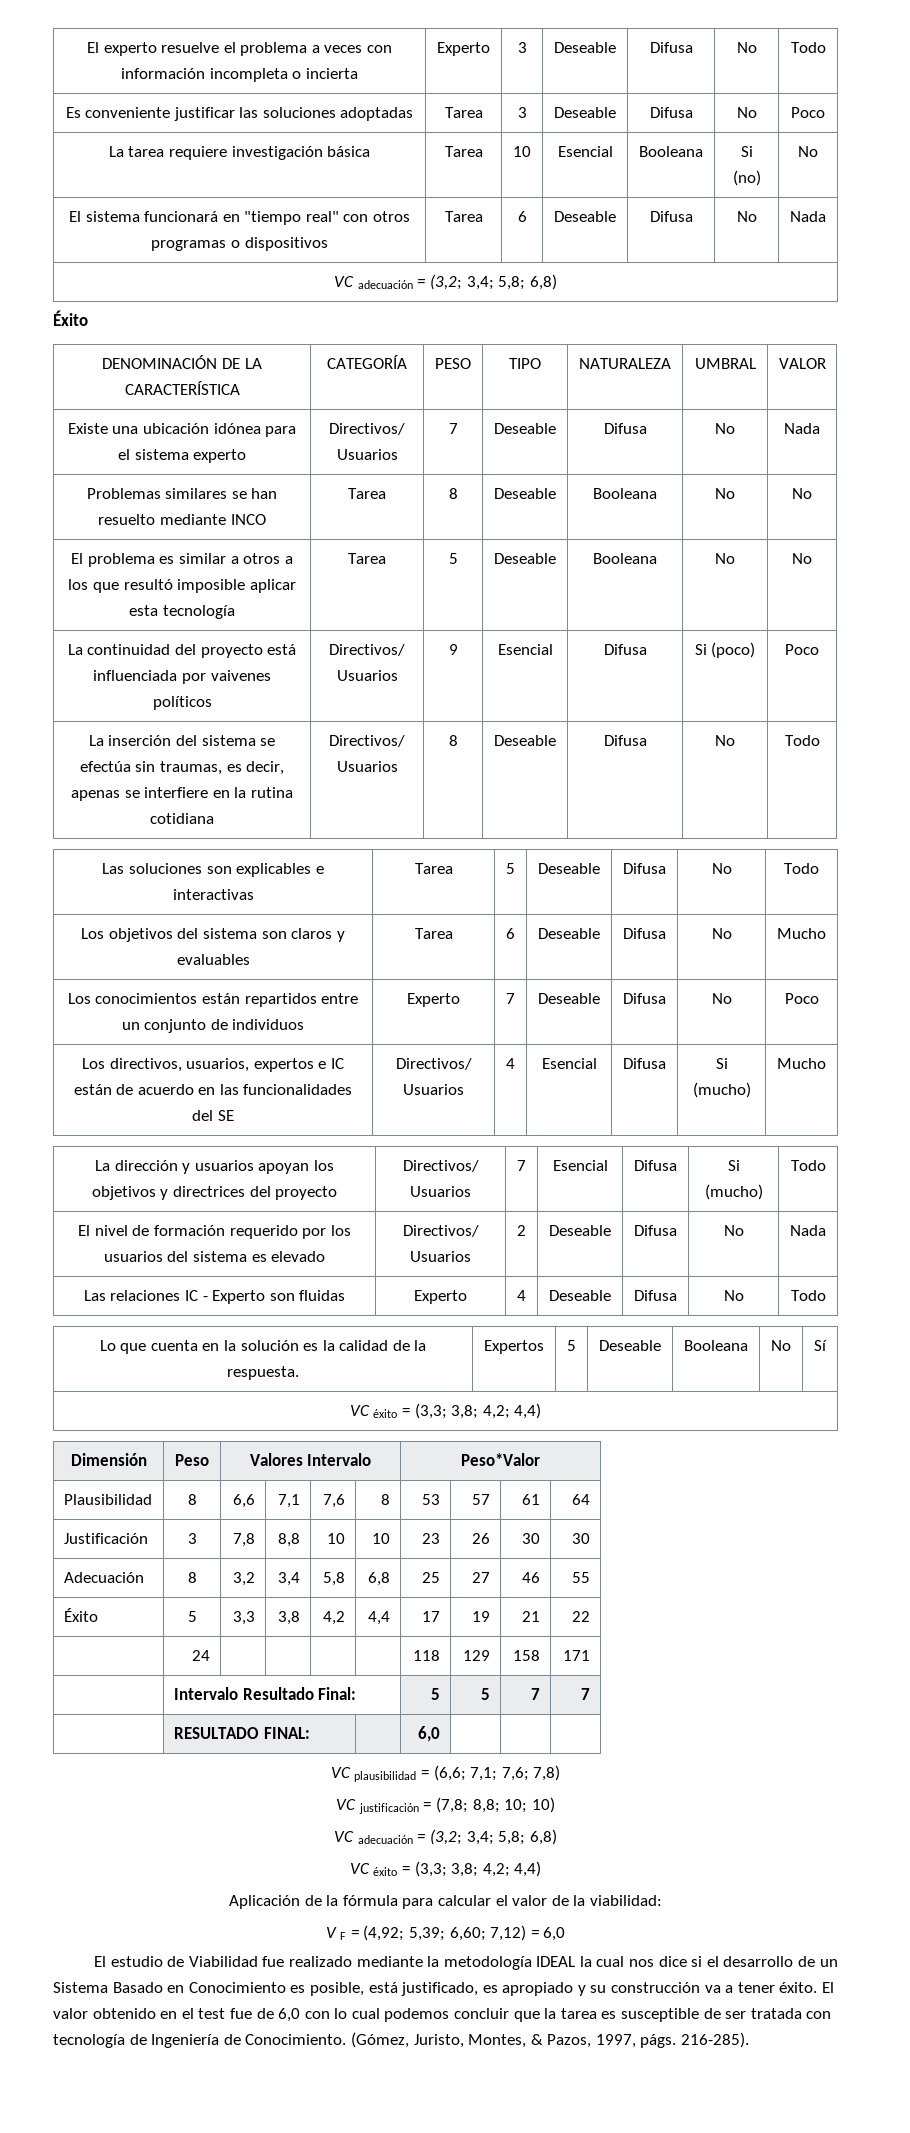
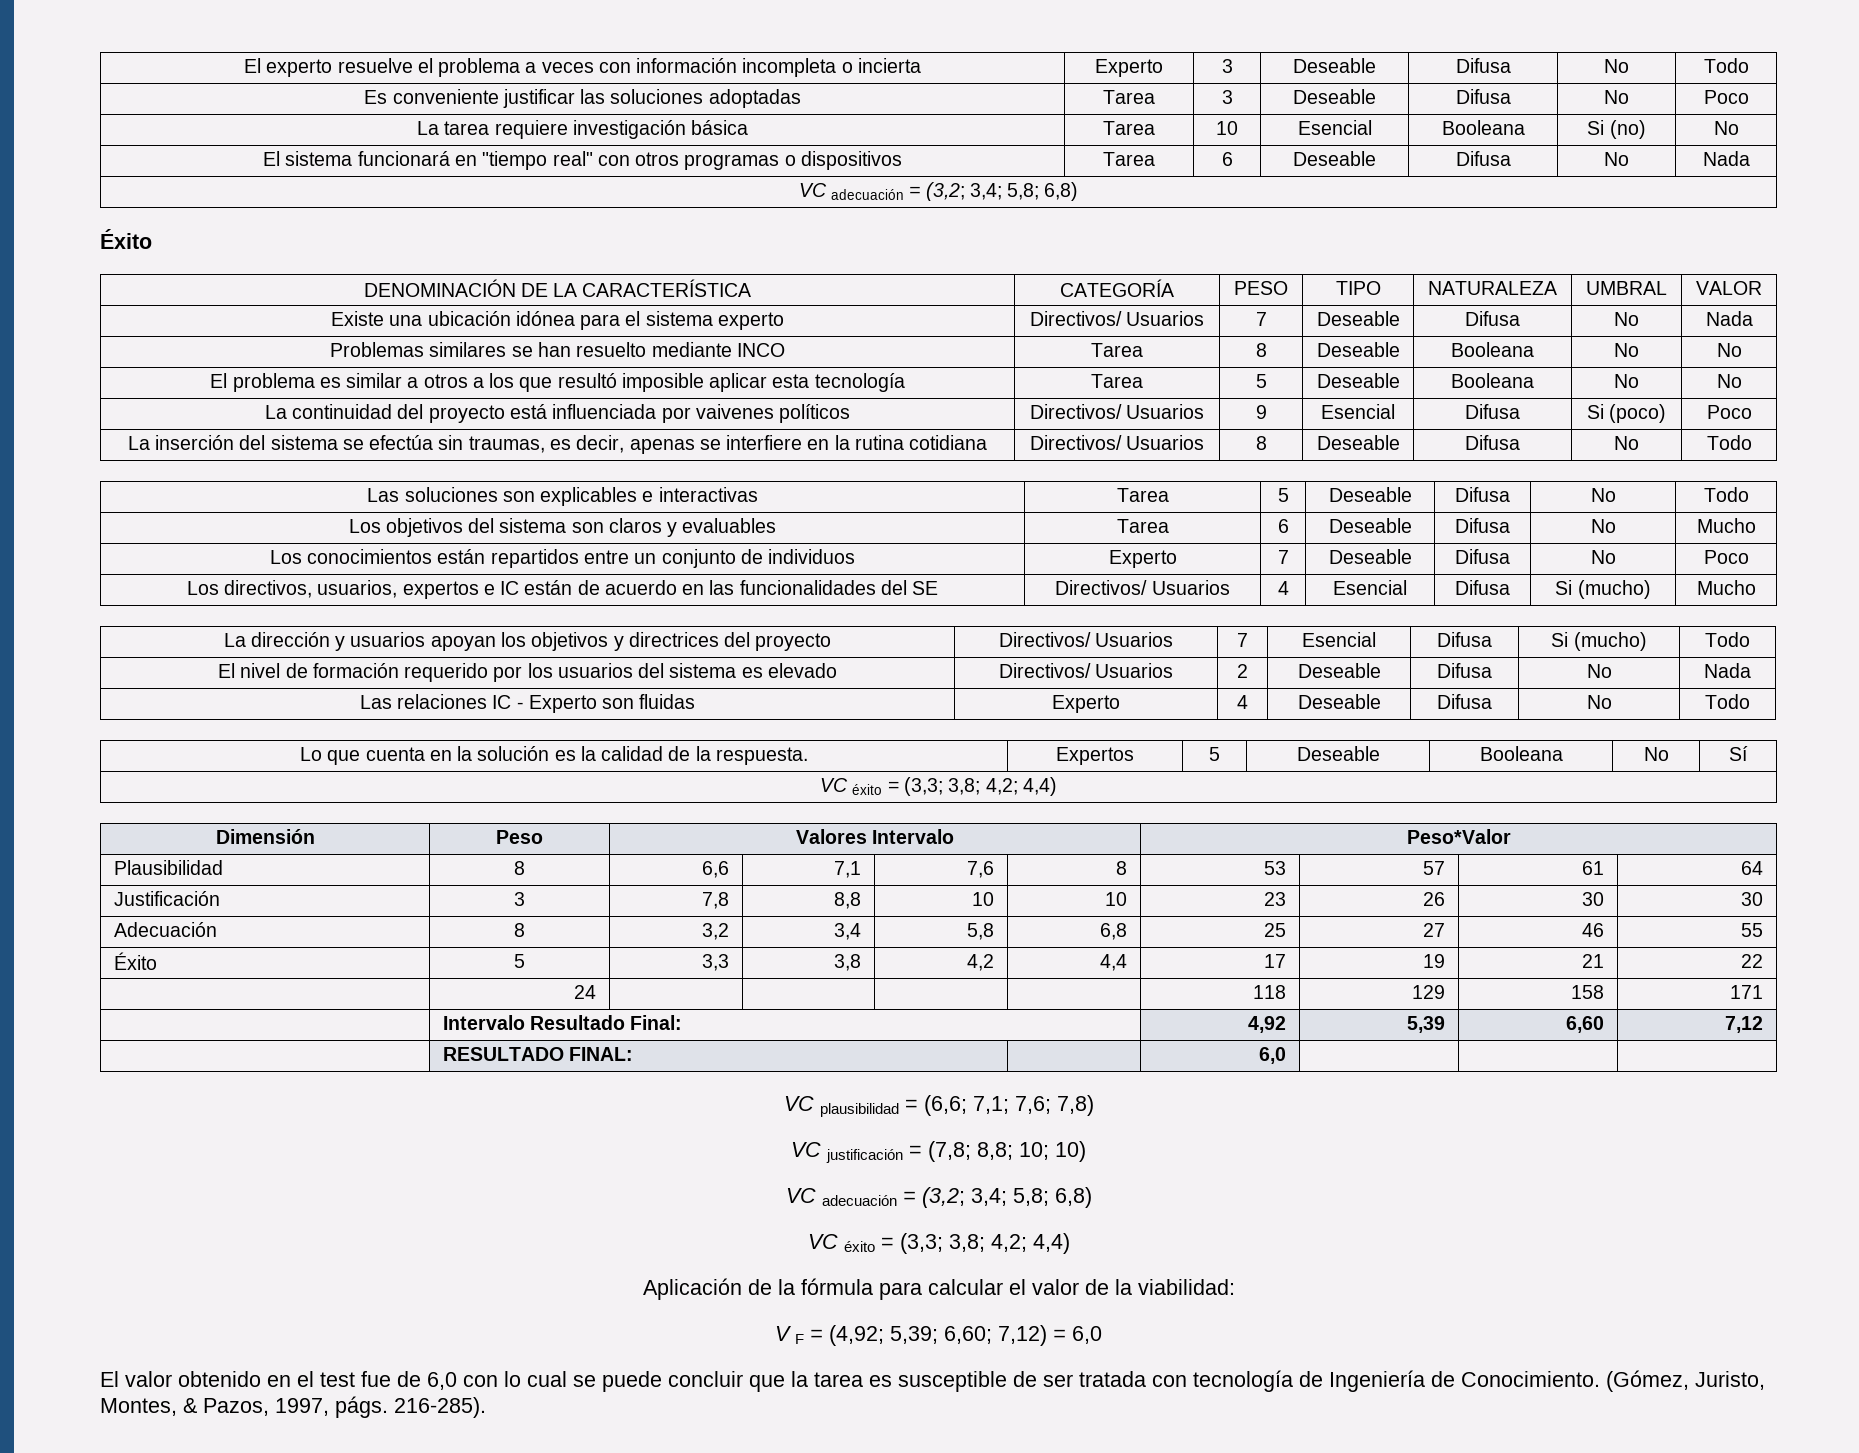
- | Intervalo Resultado Final: | 5 | 5 | 7 | 7
+ | Intervalo Resultado Final: | 4,92 | 5,39 | 6,60 | 7,12
- El estudio de Viabilidad fue realizado mediante la metodología IDEAL la cual nos dice si el desarrollo de un Sistema Basado en Conocimiento es posible, está justificado, es apropiado y su construcción va a tener éxito. El valor obtenido en el test fue de 6,0 con lo cual podemos concluir que la tarea es susceptible de ser tratada con tecnología de Ingeniería de Conocimiento.
+ El valor obtenido en el test fue de 6,0 con lo cual se puede concluir que la tarea es susceptible de ser tratada con tecnología de Ingeniería de Conocimiento.

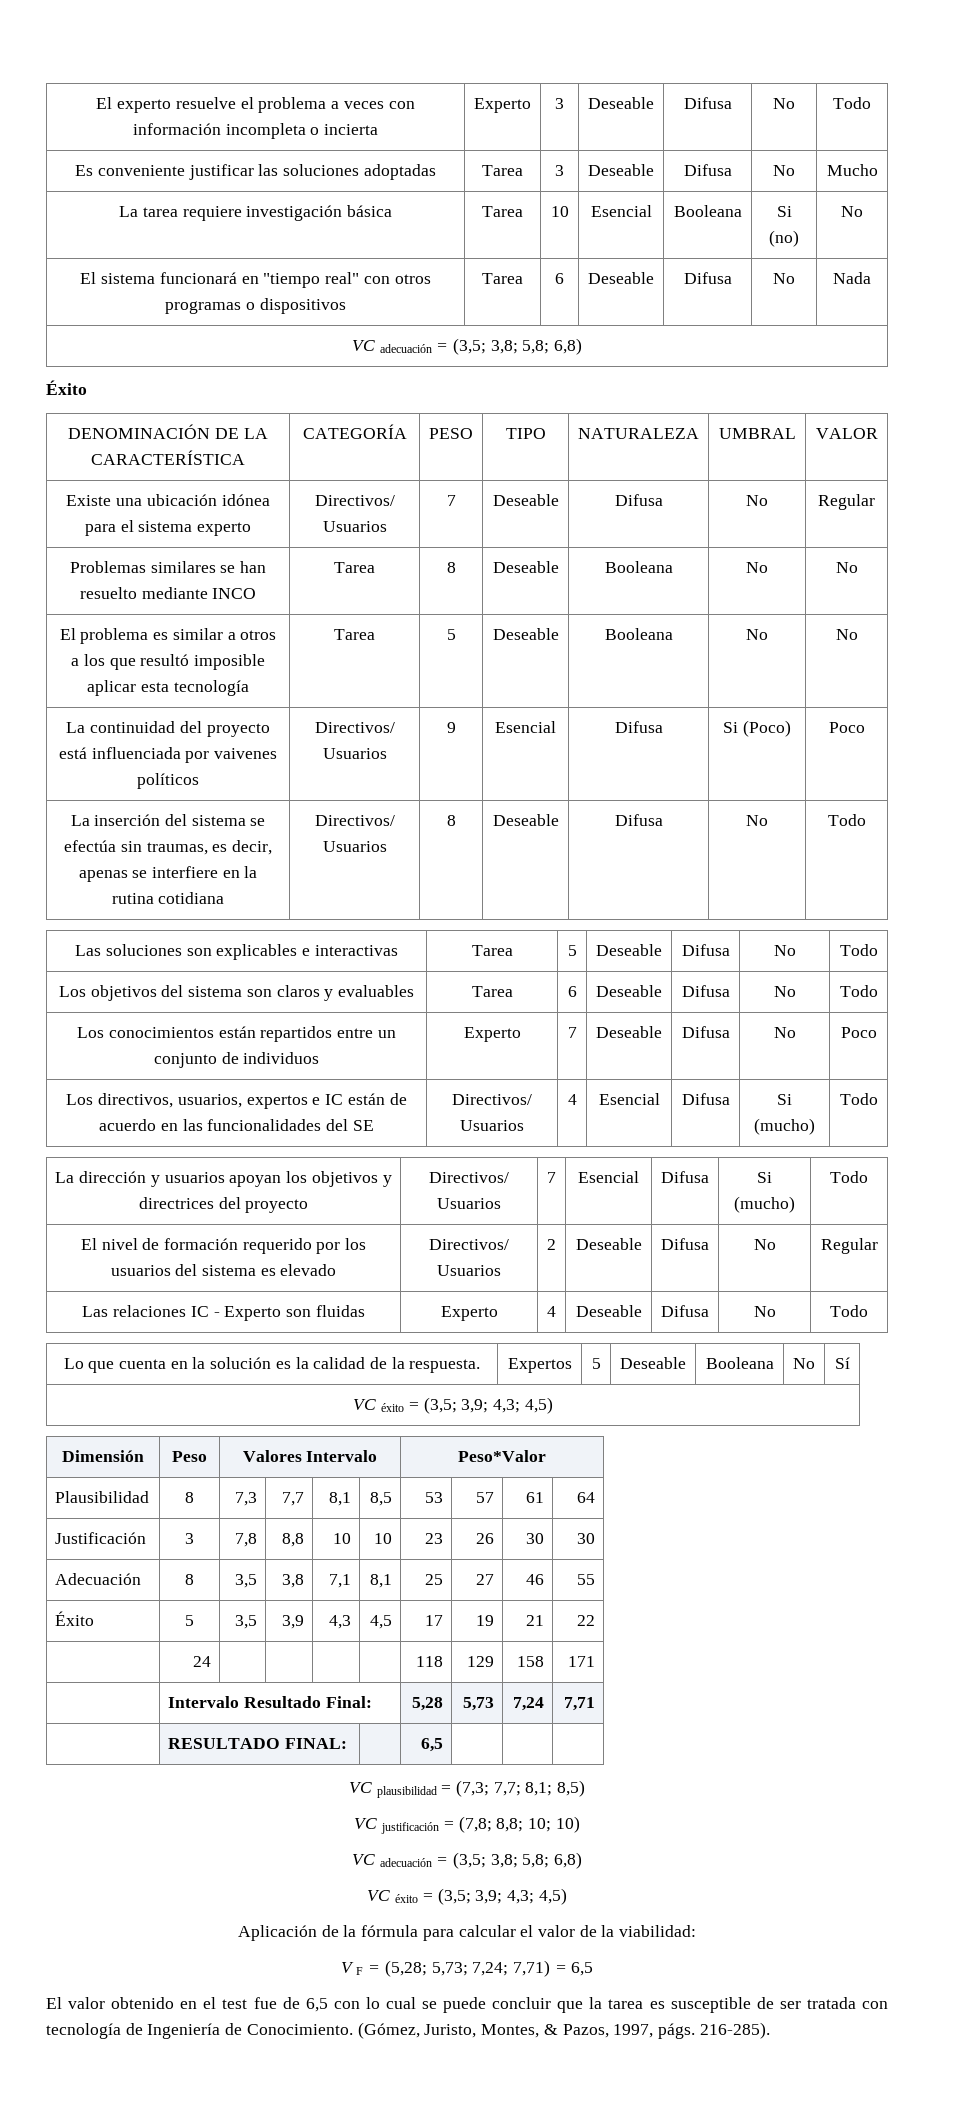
- Es conveniente justificar las soluciones adoptadas | Tarea | 3 | Deseable | Difusa | No | Poco
+ Es conveniente justificar las soluciones adoptadas | Tarea | 3 | Deseable | Difusa | No | Mucho
  El sistema funcionará en "tiempo real" con otros programas o dispositivos | Tarea | 6 | Deseable | Difusa | No | Nada
- VC adecuación = (3,2; 3,4; 5,8; 6,8)
+ VC adecuación = (3,5; 3,8; 5,8; 6,8)
- Existe una ubicación idónea para el sistema experto | Directivos/ Usuarios | 7 | Deseable | Difusa | No | Nada
+ Existe una ubicación idónea para el sistema experto | Directivos/ Usuarios | 7 | Deseable | Difusa | No | Regular
- La continuidad del proyecto está influenciada por vaivenes políticos | Directivos/ Usuarios | 9 | Esencial | Difusa | Si (poco) | Poco
+ La continuidad del proyecto está influenciada por vaivenes políticos | Directivos/ Usuarios | 9 | Esencial | Difusa | Si (Poco) | Poco
- Los objetivos del sistema son claros y evaluables | Tarea | 6 | Deseable | Difusa | No | Mucho
+ Los objetivos del sistema son claros y evaluables | Tarea | 6 | Deseable | Difusa | No | Todo
- Los directivos, usuarios, expertos e IC están de acuerdo en las funcionalidades del SE | Directivos/ Usuarios | 4 | Esencial | Difusa | Si (mucho) | Mucho
+ Los directivos, usuarios, expertos e IC están de acuerdo en las funcionalidades del SE | Directivos/ Usuarios | 4 | Esencial | Difusa | Si (mucho) | Todo
- El nivel de formación requerido por los usuarios del sistema es elevado | Directivos/ Usuarios | 2 | Deseable | Difusa | No | Nada
+ El nivel de formación requerido por los usuarios del sistema es elevado | Directivos/ Usuarios | 2 | Deseable | Difusa | No | Regular
  Lo que cuenta en la solución es la calidad de la respuesta. | Expertos | 5 | Deseable | Booleana | No | Sí
- VC éxito = (3,3; 3,8; 4,2; 4,4)
+ VC éxito = (3,5; 3,9; 4,3; 4,5)
- Plausibilidad | 8 | 6,6 | 7,1 | 7,6 | 8 | 53 | 57 | 61 | 64
+ Plausibilidad | 8 | 7,3 | 7,7 | 8,1 | 8,5 | 53 | 57 | 61 | 64
- Adecuación | 8 | 3,2 | 3,4 | 5,8 | 6,8 | 25 | 27 | 46 | 55
+ Adecuación | 8 | 3,5 | 3,8 | 7,1 | 8,1 | 25 | 27 | 46 | 55
- Éxito | 5 | 3,3 | 3,8 | 4,2 | 4,4 | 17 | 19 | 21 | 22
+ Éxito | 5 | 3,5 | 3,9 | 4,3 | 4,5 | 17 | 19 | 21 | 22
- | Intervalo Resultado Final: | 4,92 | 5,39 | 6,60 | 7,12
+ | Intervalo Resultado Final: | 5,28 | 5,73 | 7,24 | 7,71
- | RESULTADO FINAL: | | 6,0 | | |
+ | RESULTADO FINAL: | | 6,5 | | |
- VC plausibilidad = (6,6; 7,1; 7,6; 7,8)
+ VC plausibilidad = (7,3; 7,7; 8,1; 8,5)
  VC justificación = (7,8; 8,8; 10; 10)
- VC adecuación = (3,2; 3,4; 5,8; 6,8)
- VC éxito = (3,3; 3,8; 4,2; 4,4)
+ VC adecuación = (3,5; 3,8; 5,8; 6,8)
+ VC éxito = (3,5; 3,9; 4,3; 4,5)
- V F = (4,92; 5,39; 6,60; 7,12) = 6,0
+ V F = (5,28; 5,73; 7,24; 7,71) = 6,5
- El valor obtenido en el test fue de 6,0 con lo cual se puede concluir que la tarea es susceptible de ser tratada con tecnología de Ingeniería de Conocimiento.
+ El valor obtenido en el test fue de 6,5 con lo cual se puede concluir que la tarea es susceptible de ser tratada con tecnología de Ingeniería de Conocimiento.

